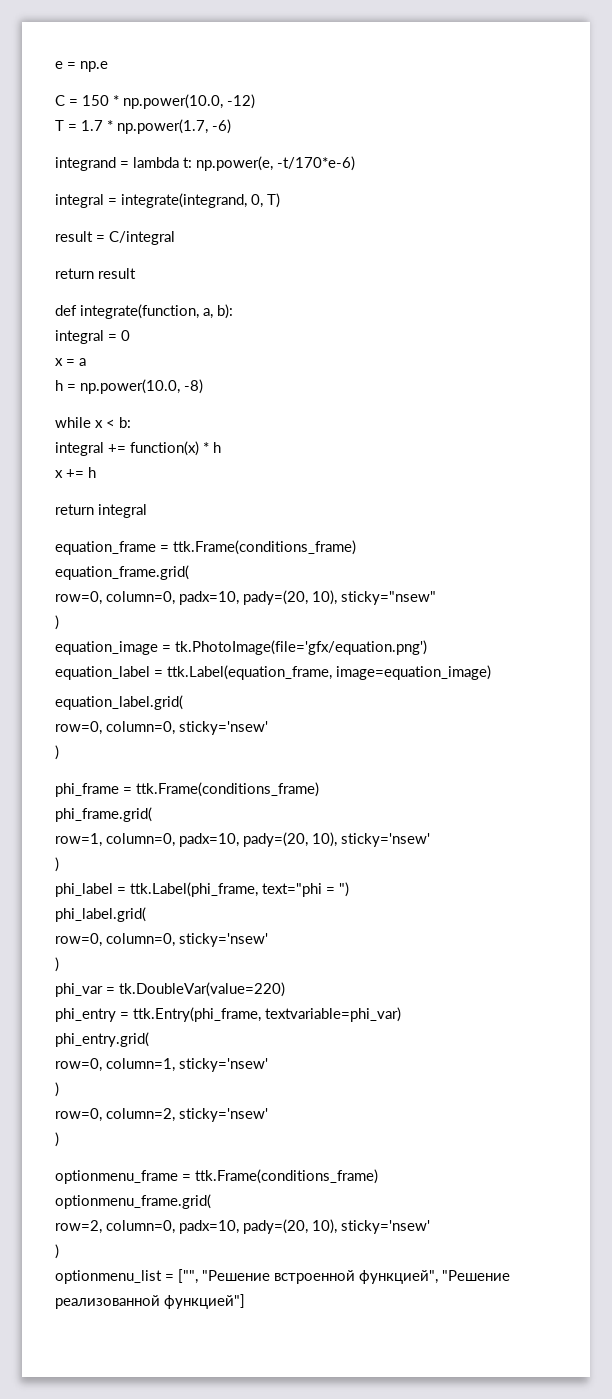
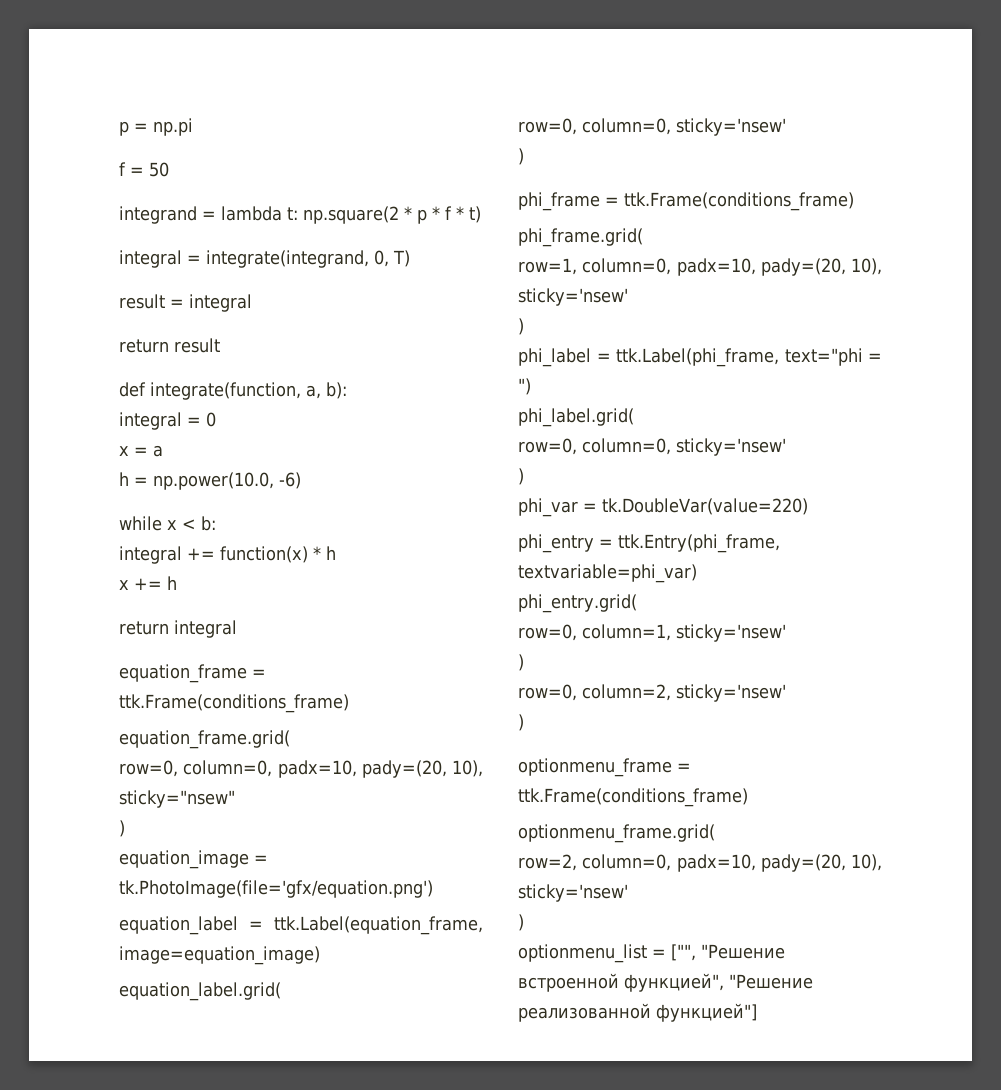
- e = np.e
- C = 150 * np.power(10.0, -12)
- T = 1.7 * np.power(1.7, -6)
- integrand = lambda t: np.power(e, -t/170*e-6)
+ p = np.pi
+ f = 50
+ integrand = lambda t: np.square(2 * p * f * t)
- result = C/integral
+ result = integral
- h = np.power(10.0, -8)
+ h = np.power(10.0, -6)

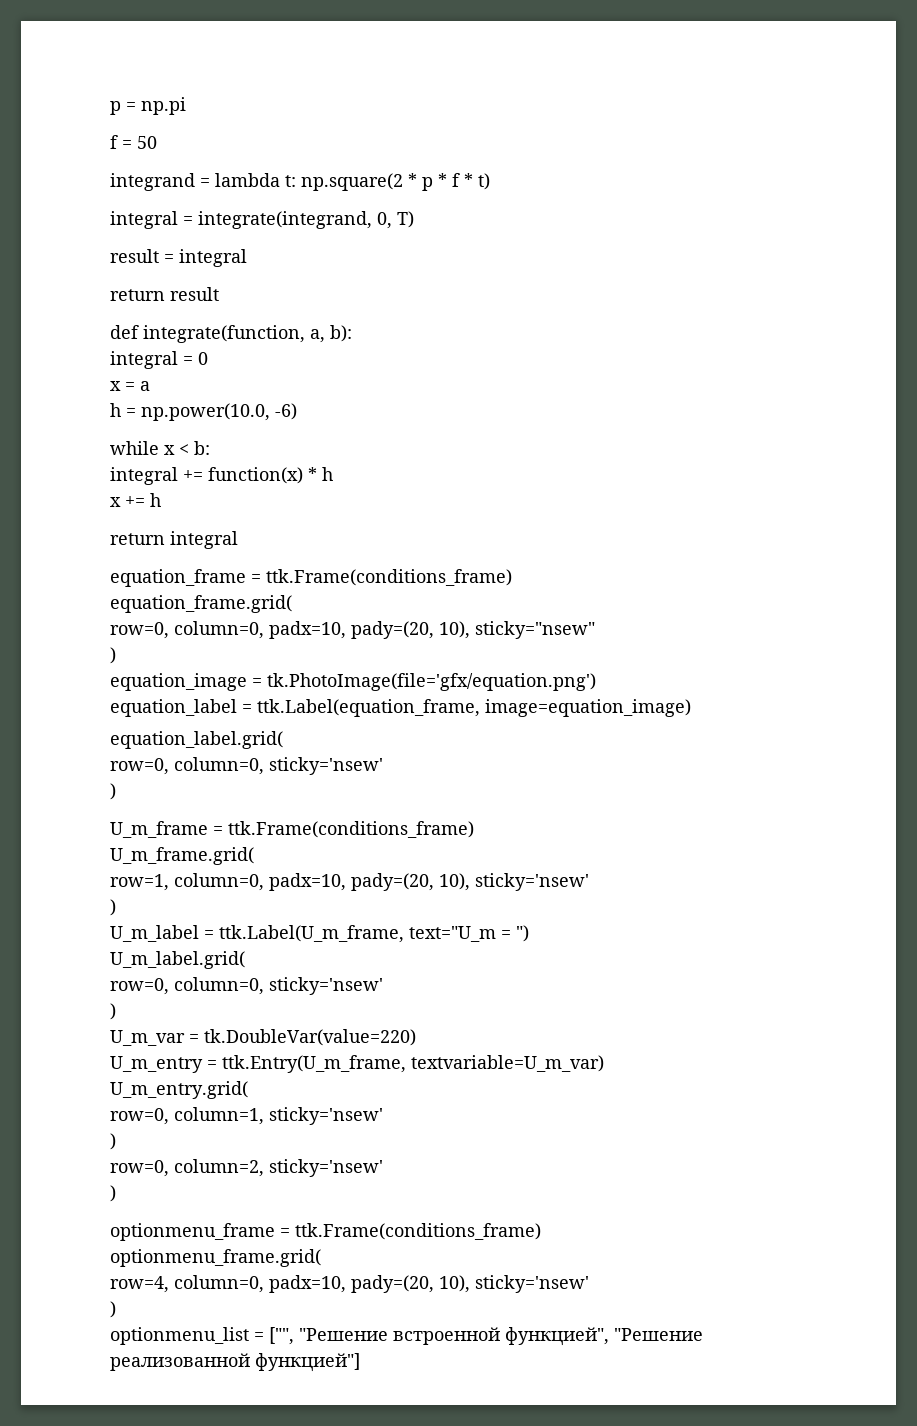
- phi_frame = ttk.Frame(conditions_frame)
- phi_frame.grid(
+ U_m_frame = ttk.Frame(conditions_frame)
+ U_m_frame.grid(
- phi_label = ttk.Label(phi_frame, text="phi = ")
+ U_m_label = ttk.Label(U_m_frame, text="U_m = ")
- phi_label.grid(
+ U_m_label.grid(
  row=0, column=0, sticky='nsew'
  )
- phi_var = tk.DoubleVar(value=220)
+ U_m_var = tk.DoubleVar(value=220)
- phi_entry = ttk.Entry(phi_frame, textvariable=phi_var)
- phi_entry.grid(
+ U_m_entry = ttk.Entry(U_m_frame, textvariable=U_m_var)
+ U_m_entry.grid(
- row=2, column=0, padx=10, pady=(20, 10), sticky='nsew'
+ row=4, column=0, padx=10, pady=(20, 10), sticky='nsew'

